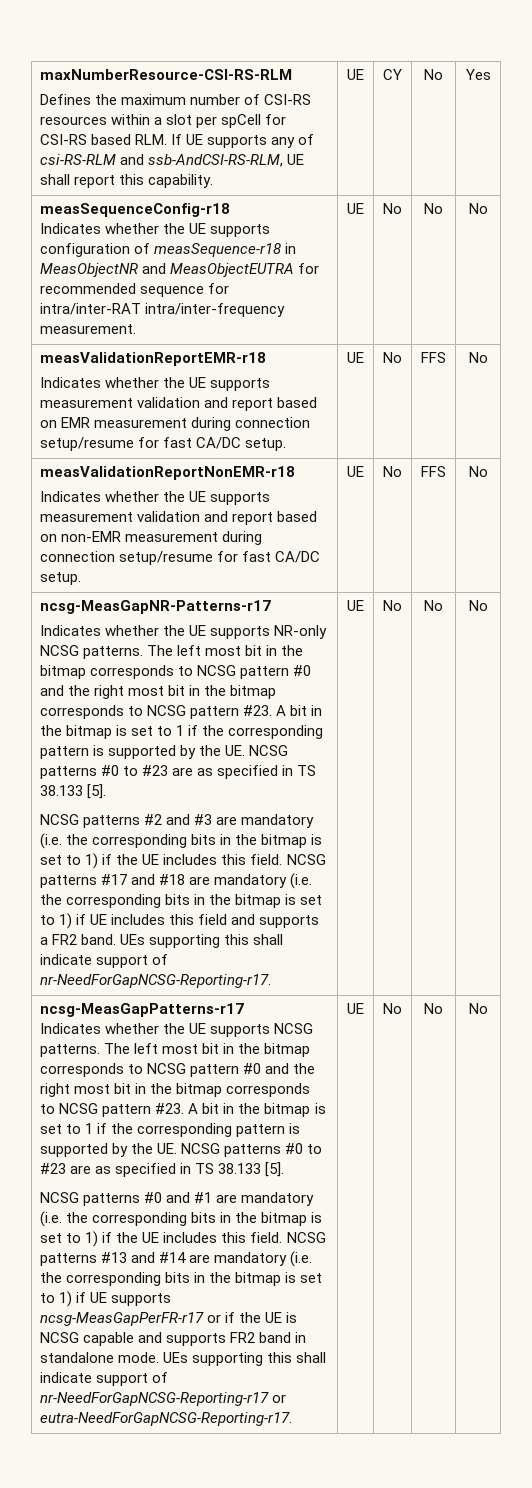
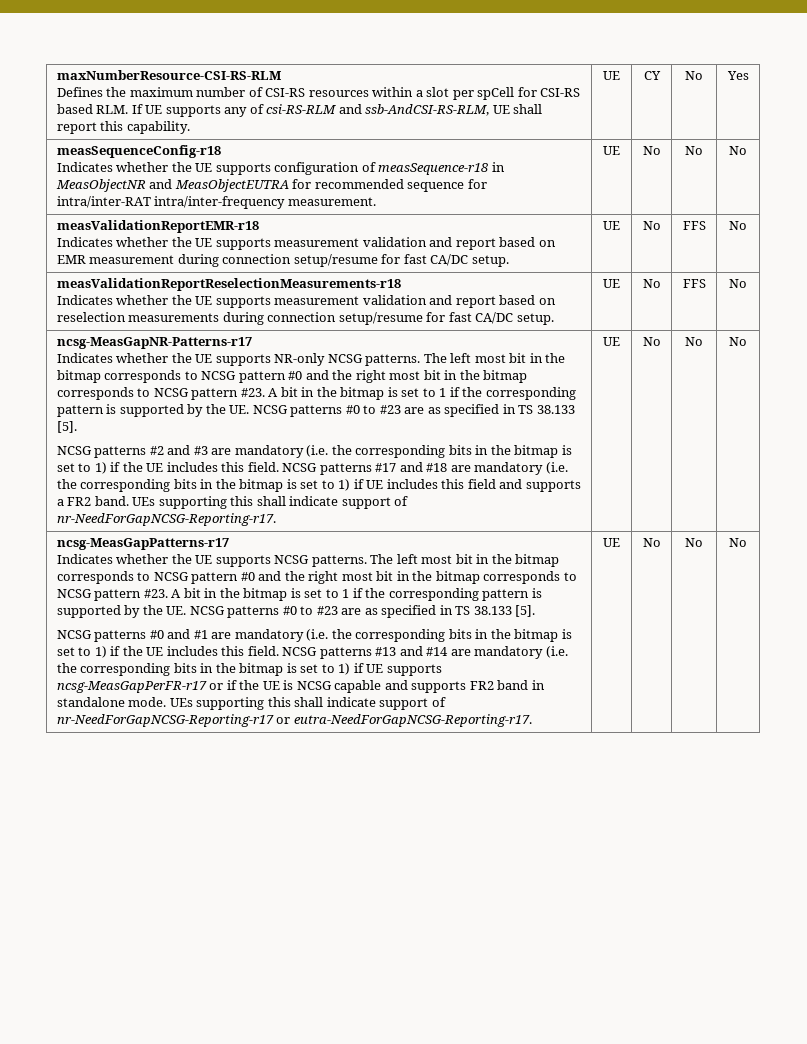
- measValidationReportNonEMR-r18
- Indicates whether the UE supports measurement validation and report based on non-EMR measurement during connection setup/resume for fast CA/DC setup. | UE | No | FFS | No
+ measValidationReportReselectionMeasurements-r18
+ Indicates whether the UE supports measurement validation and report based on reselection measurements during connection setup/resume for fast CA/DC setup. | UE | No | FFS | No

